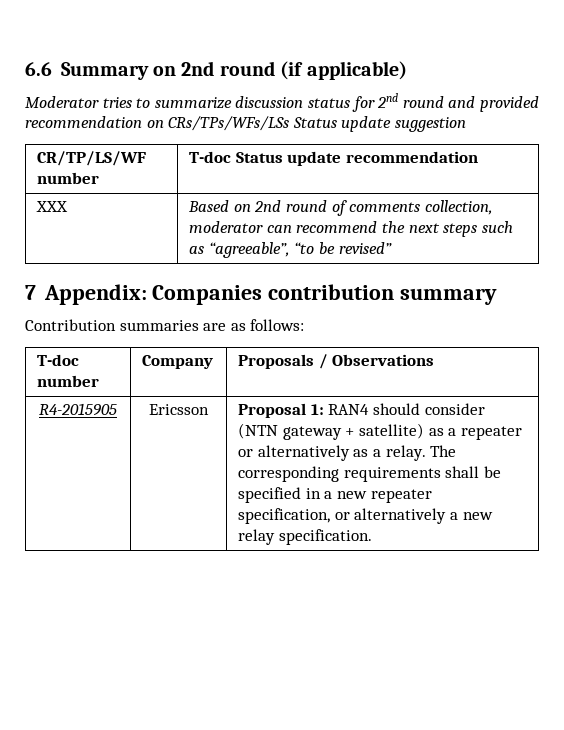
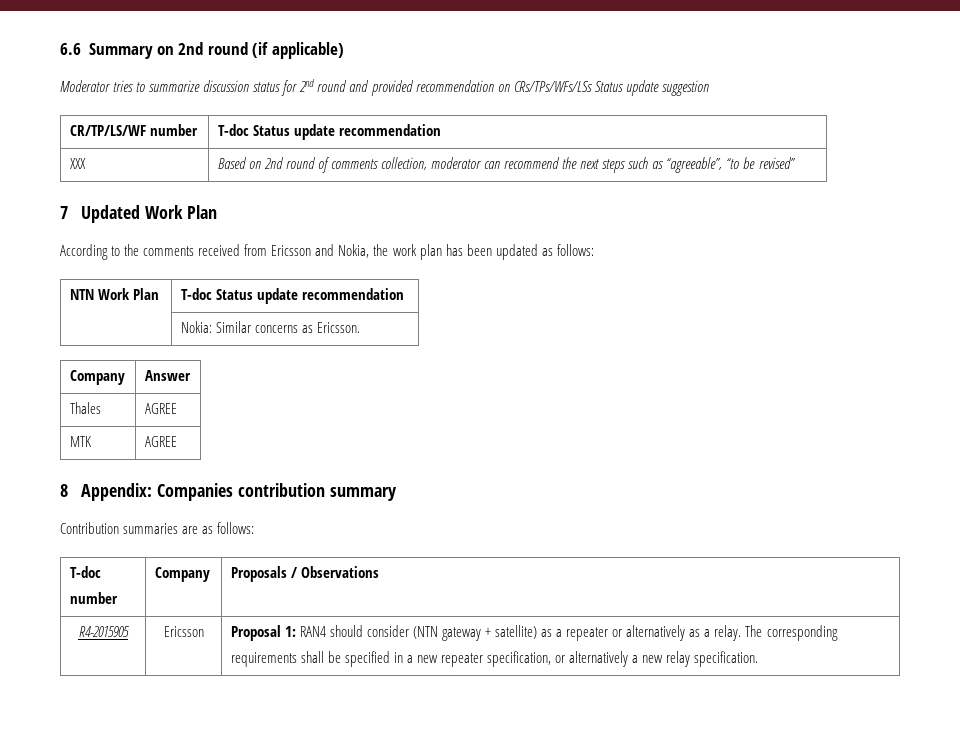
- 7 Appendix: Companies contribution summary
+ 7 Updated Work Plan
+ According to the comments received from Ericsson and Nokia, the work plan has been updated as follows:
+ NTN Work Plan | T-doc Status update recommendation
+ | Nokia: Similar concerns as Ericsson.
+ Company | Answer
+ Thales | AGREE
+ MTK | AGREE
+ 8 Appendix: Companies contribution summary

